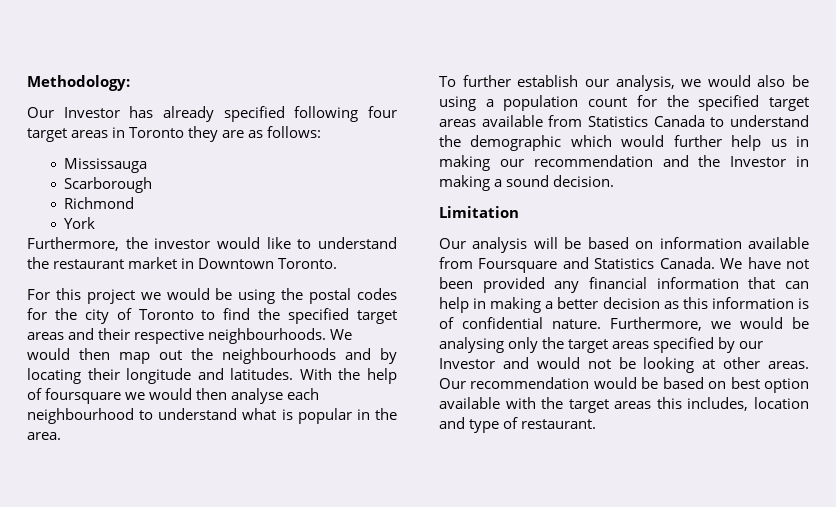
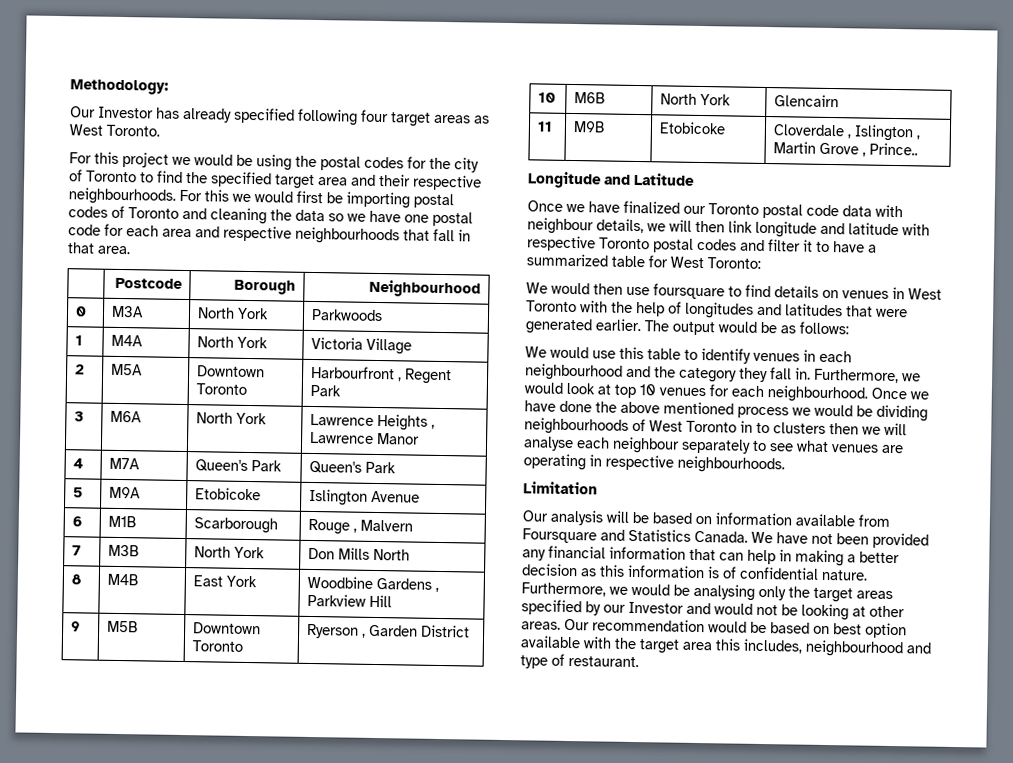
- Our Investor has already specified following four target areas in Toronto they are as follows:
- Mississauga
- Scarborough
- Richmond
- York
- Furthermore, the investor would like to understand the restaurant market in Downtown Toronto.
+ Our Investor has already specified following four target areas as West Toronto.
- For this project we would be using the postal codes for the city of Toronto to find the specified target areas and their respective neighbourhoods.
+ For this project we would be using the postal codes for the city of Toronto to find the specified target area and their respective neighbourhoods.
- We would then map out the neighbourhoods and by locating their longitude and latitudes. With the help of foursquare we would then analyse each neighbourhood to understand what is popular in the area.
- To further establish our analysis, we would also be using a population count for the specified target areas available from Statistics Canada to understand the demographic which would further help us in making our recommendation and the Investor in making a sound decision.
+ For this we would first be importing postal codes of Toronto and cleaning the data so we have one postal code for each area and respective neighbourhoods that fall in that area.
+ | Postcode | Borough | Neighbourhood
+ 0 | M3A | North York | Parkwoods
+ 1 | M4A | North York | Victoria Village
+ 2 | M5A | Downtown Toronto | Harbourfront , Regent Park
+ 3 | M6A | North York | Lawrence Heights , Lawrence Manor
+ 4 | M7A | Queen's Park | Queen's Park
+ 5 | M9A | Etobicoke | Islington Avenue
+ 6 | M1B | Scarborough | Rouge , Malvern
+ 7 | M3B | North York | Don Mills North
+ 8 | M4B | East York | Woodbine Gardens , Parkview Hill
+ 9 | M5B | Downtown Toronto | Ryerson , Garden District
+ 10 | M6B | North York | Glencairn
+ 11 | M9B | Etobicoke | Cloverdale , Islington , Martin Grove , Prince..
+ Longitude and Latitude
+ Once we have finalized our Toronto postal code data with neighbour details, we will then link longitude and latitude with respective Toronto postal codes and filter it to have a summarized table for West Toronto:
+ We would then use foursquare to find details on venues in West Toronto with the help of longitudes and latitudes that were generated earlier. The output would be as follows:
+ We would use this table to identify venues in each neighbourhood and the category they fall in. Furthermore, we would look at top 10 venues for each neighbourhood. Once we have done the above mentioned process we would be dividing neighbourhoods of West Toronto in to clusters then we will analyse each neighbour separately to see what venues are operating in respective neighbourhoods.
- Our recommendation would be based on best option available with the target areas this includes, location and type of restaurant.
+ Our recommendation would be based on best option available with the target area this includes, neighbourhood and type of restaurant.

